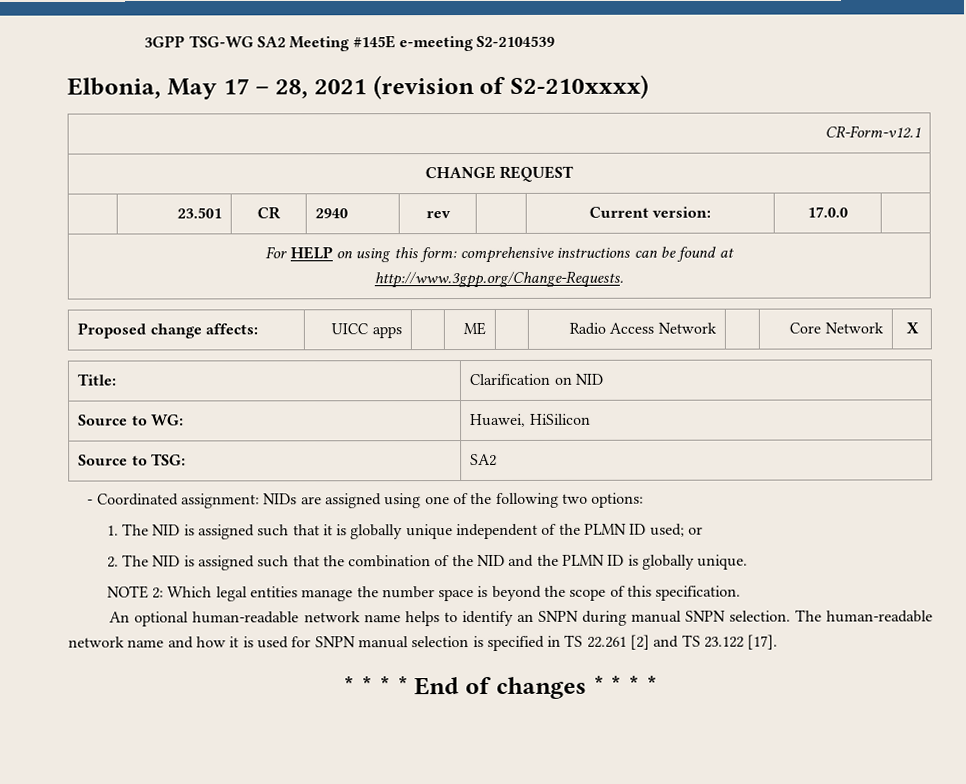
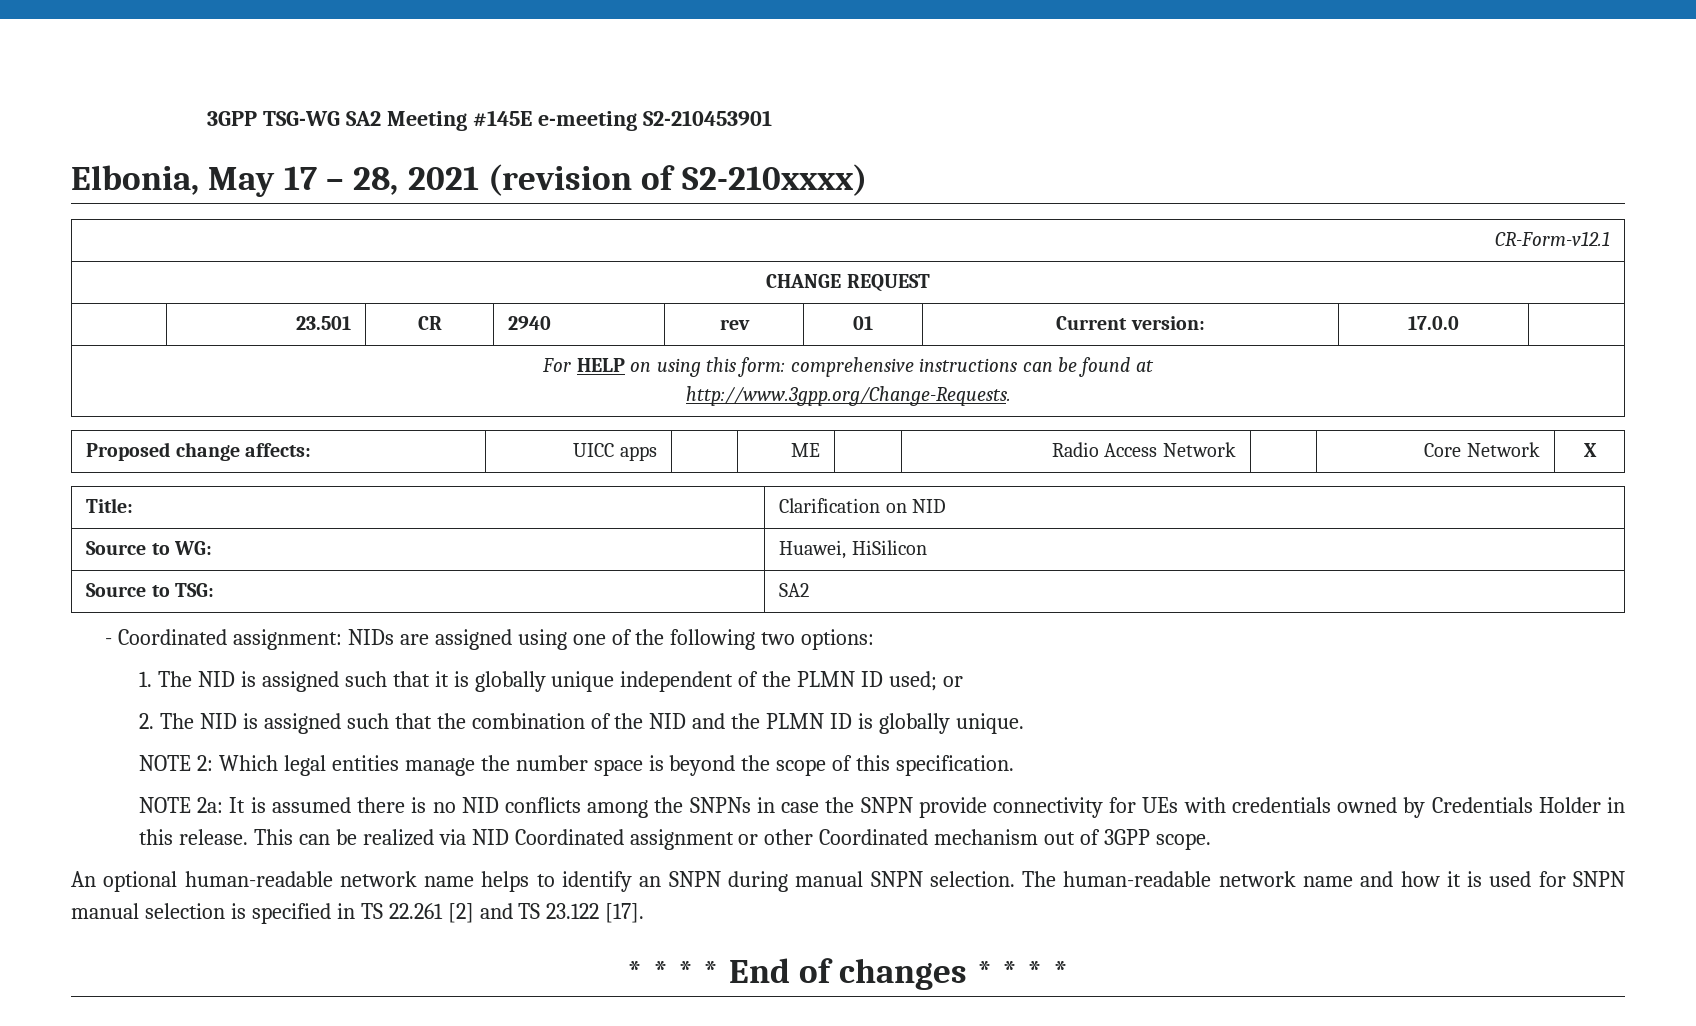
- 3GPP TSG-WG SA2 Meeting #145E e-meeting S2-2104539
+ 3GPP TSG-WG SA2 Meeting #145E e-meeting S2-210453901
- | 23.501 | CR | 2940 | rev | | Current version: | 17.0.0 |
+ | 23.501 | CR | 2940 | rev | 01 | Current version: | 17.0.0 |
+ NOTE 2a: It is assumed there is no NID conflicts among the SNPNs in case the SNPN provide connectivity for UEs with credentials owned by Credentials Holder in this release. This can be realized via NID Coordinated assignment or other Coordinated mechanism out of 3GPP scope.

